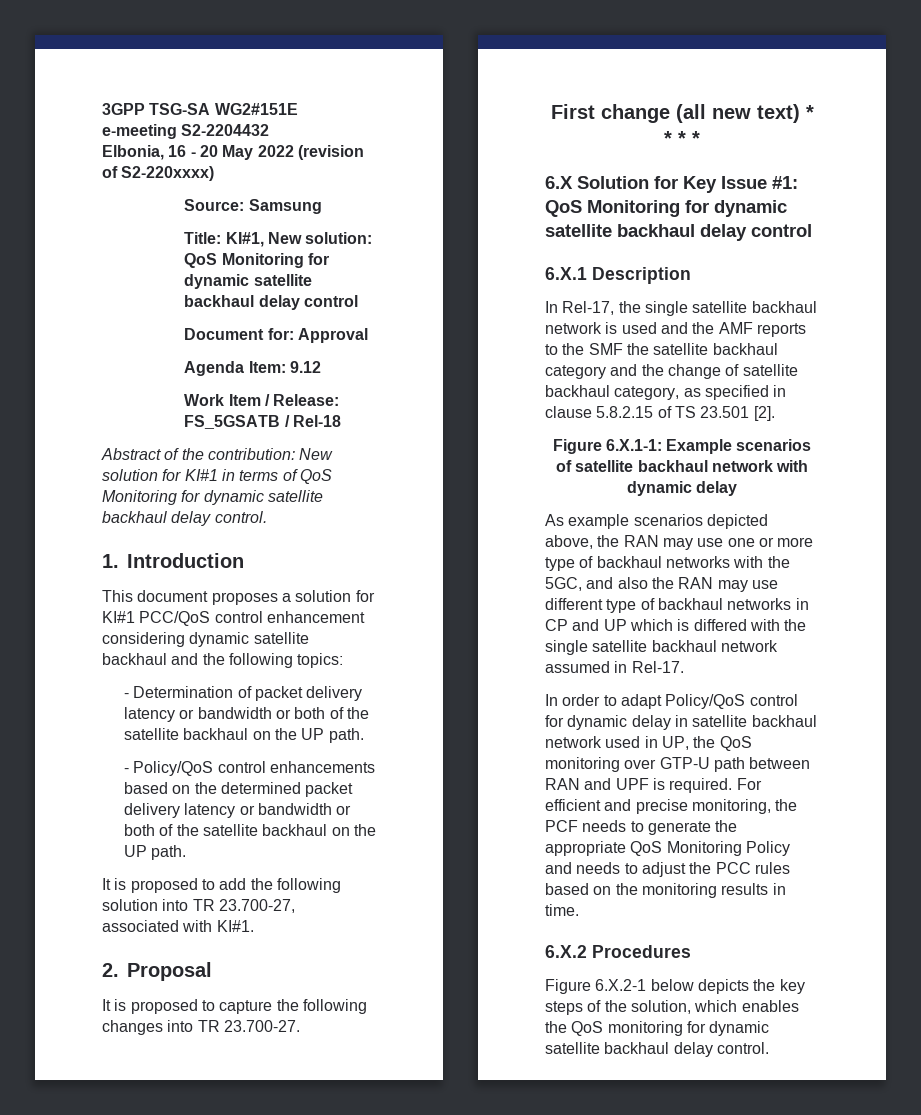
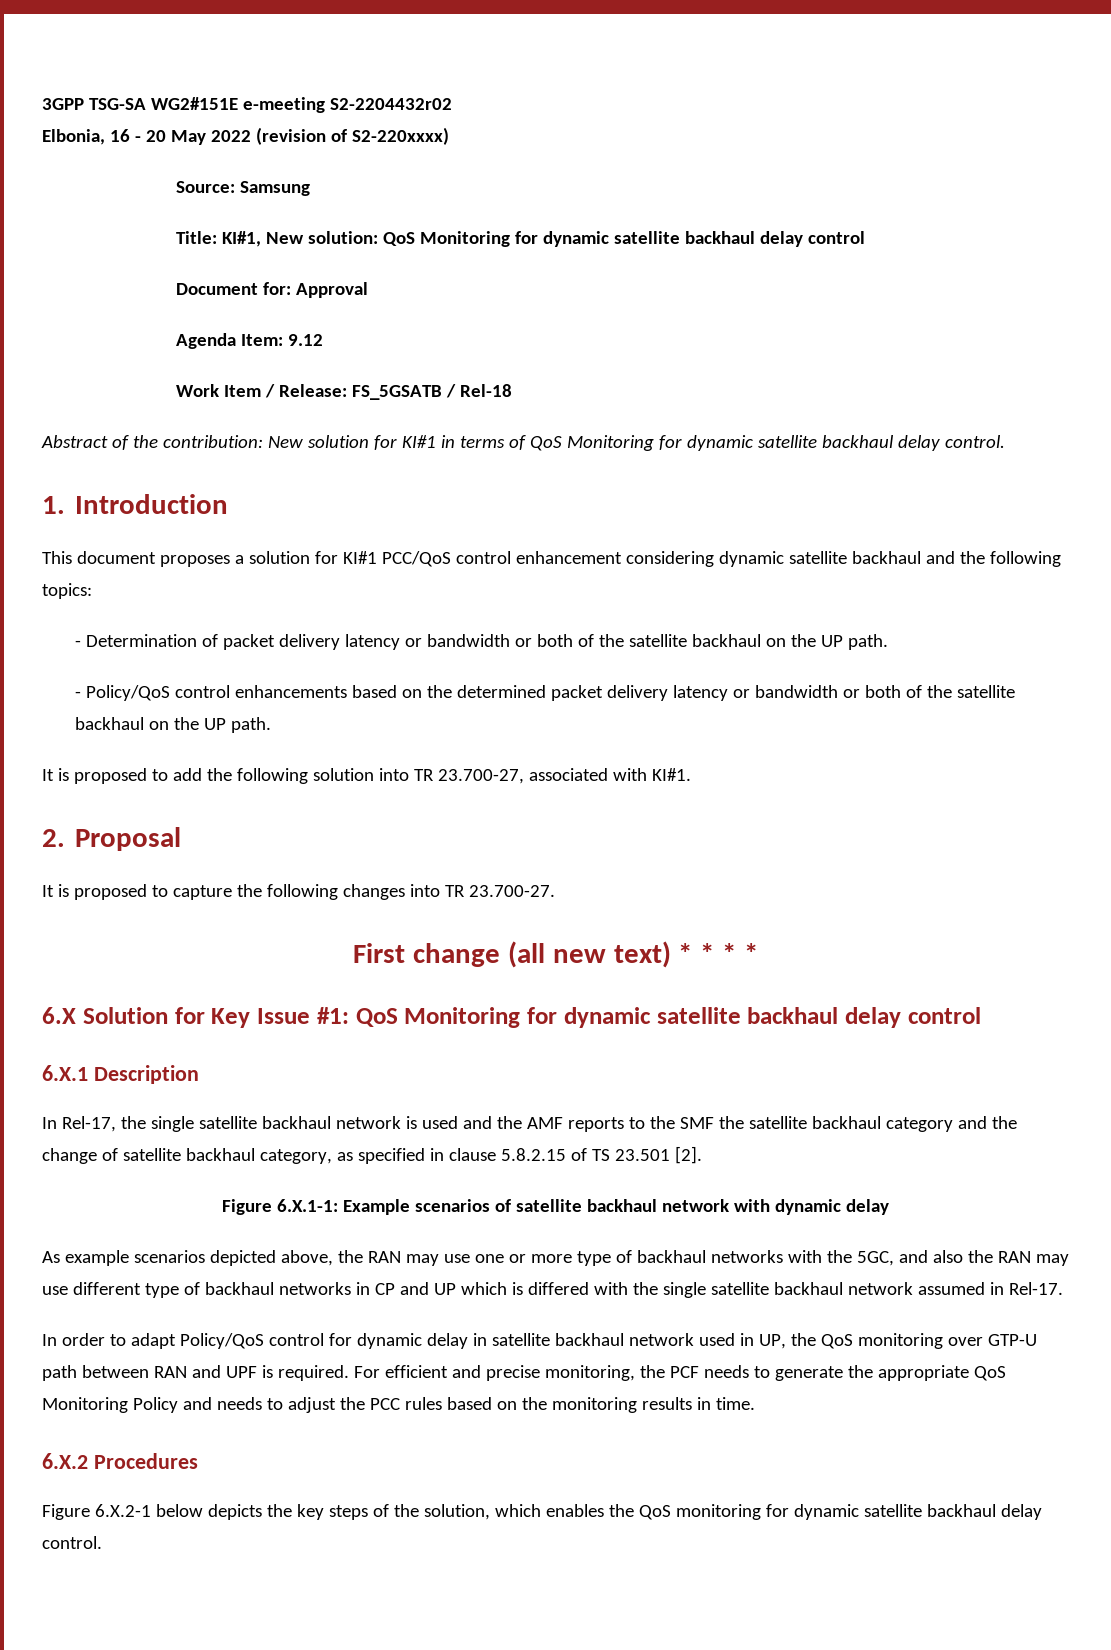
- 3GPP TSG-SA WG2#151E e-meeting S2-2204432
+ 3GPP TSG-SA WG2#151E e-meeting S2-2204432r02

